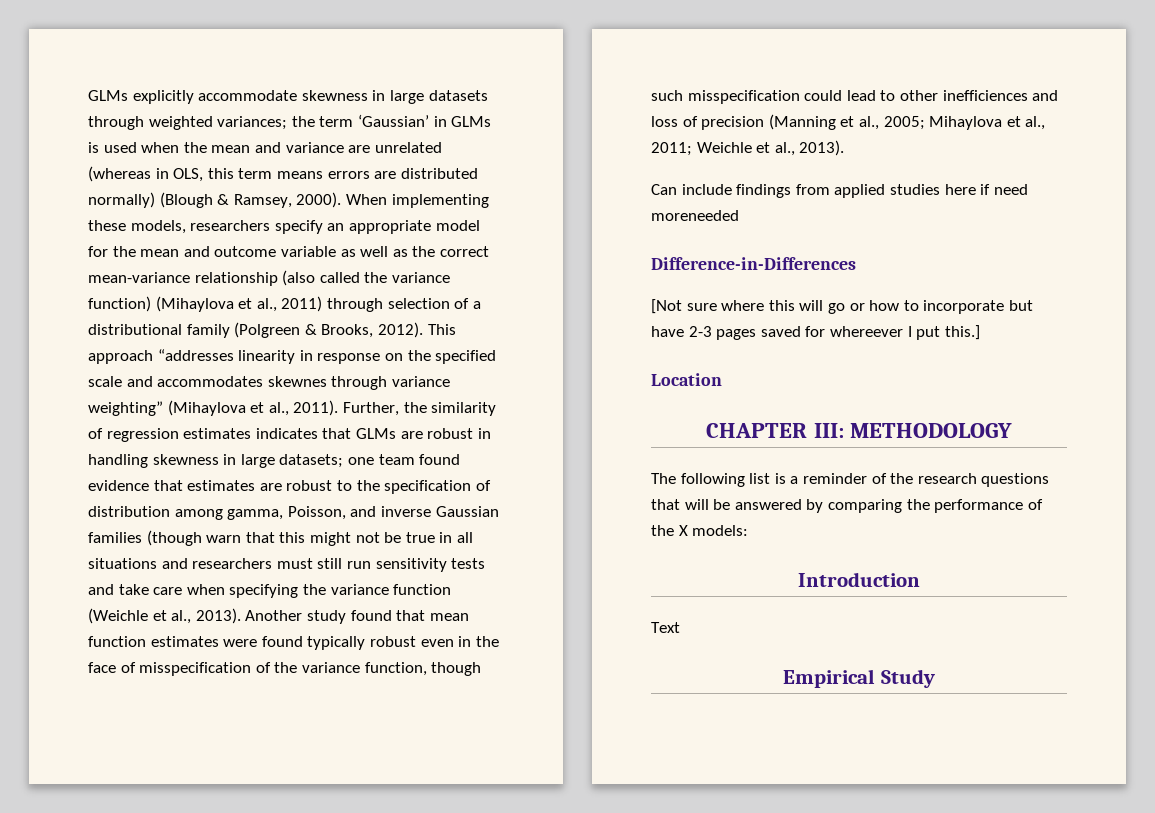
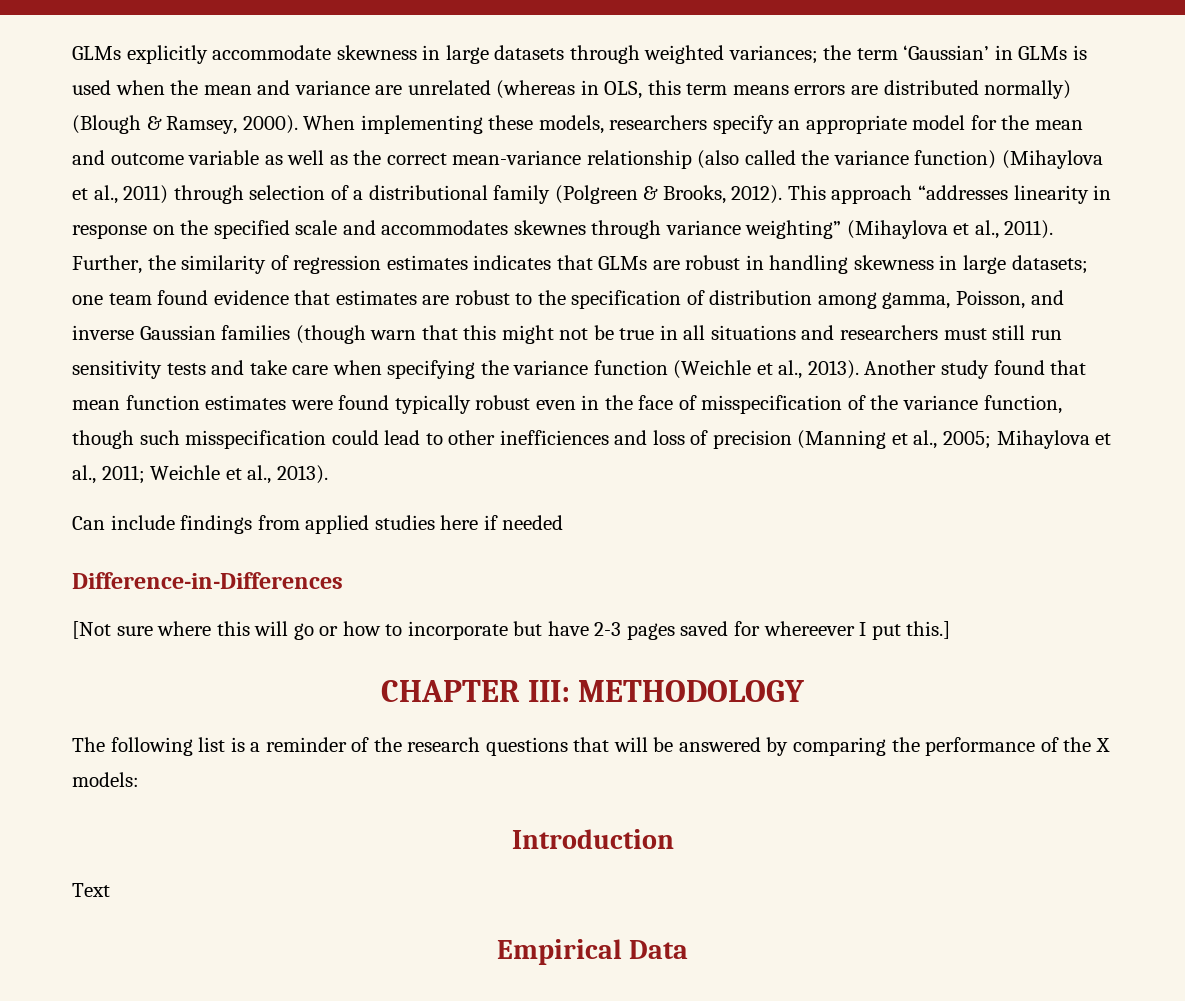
- Can include findings from applied studies here if need moreneeded
+ Can include findings from applied studies here if needed
- Location
- Empirical Study
+ Empirical Data

